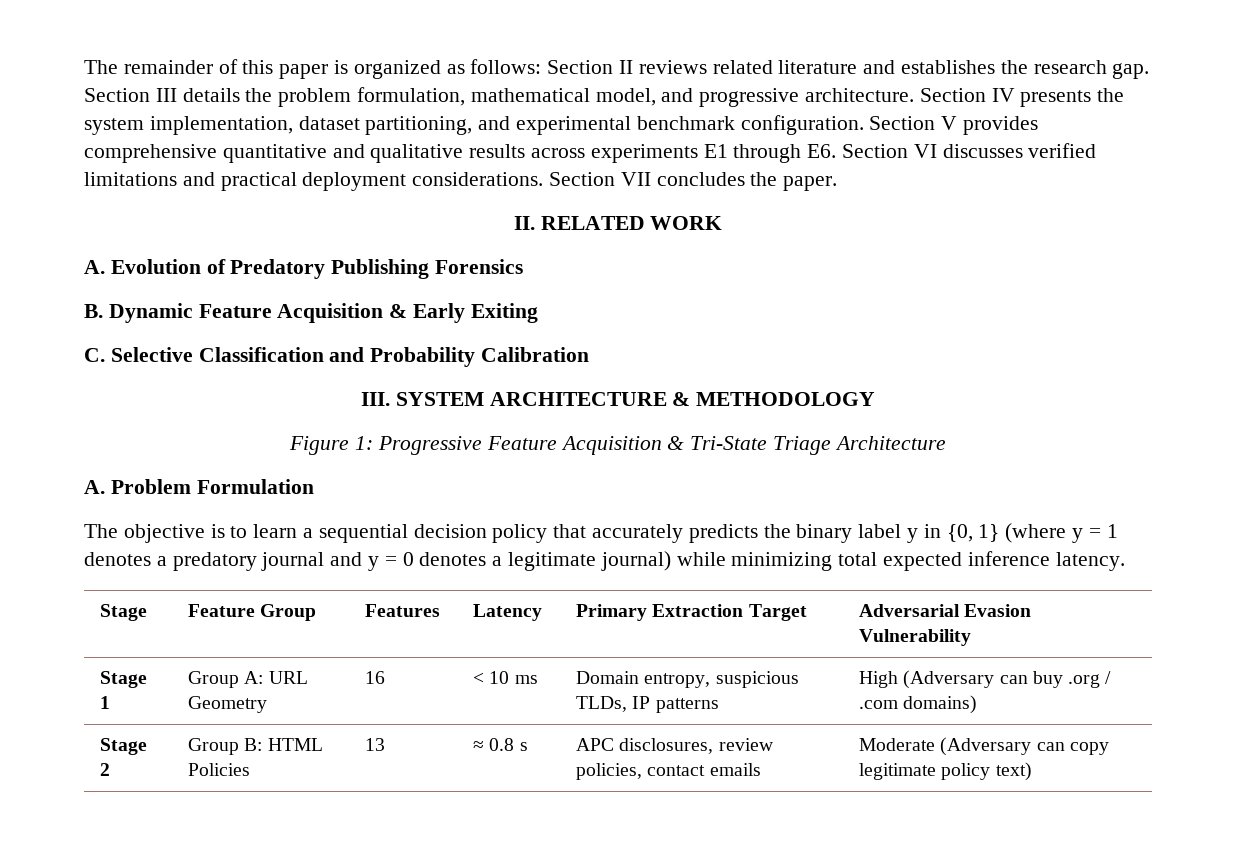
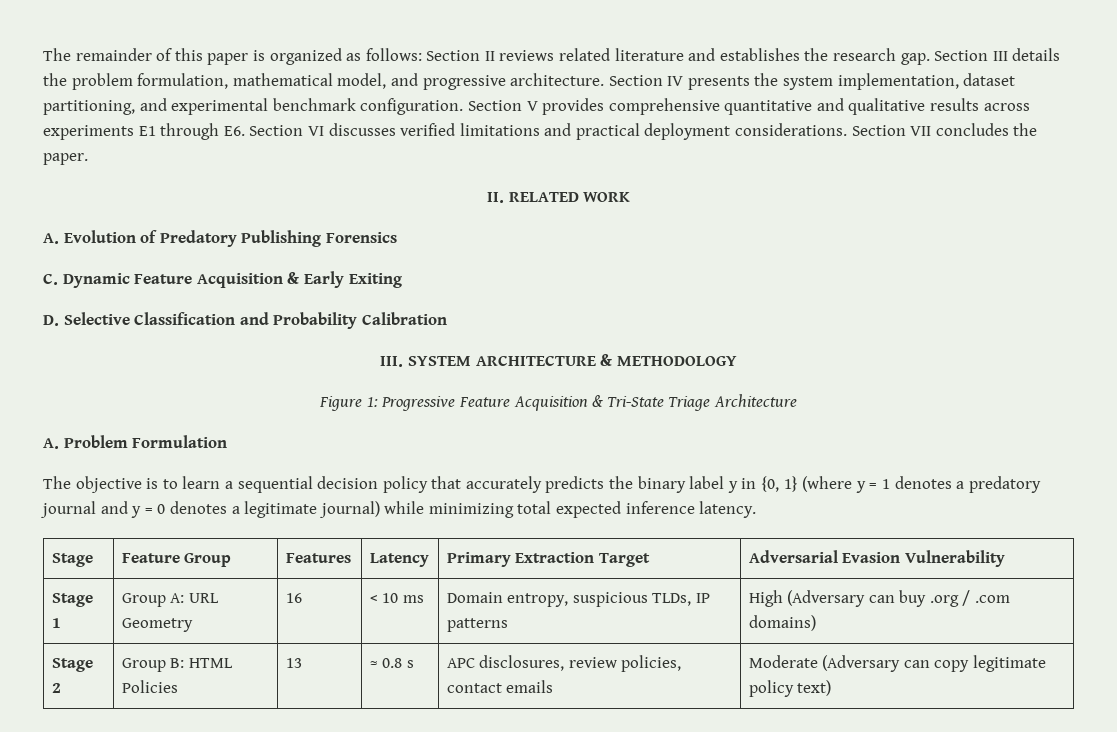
- B. Dynamic Feature Acquisition & Early Exiting
+ C. Dynamic Feature Acquisition & Early Exiting
- C. Selective Classification and Probability Calibration
+ D. Selective Classification and Probability Calibration

